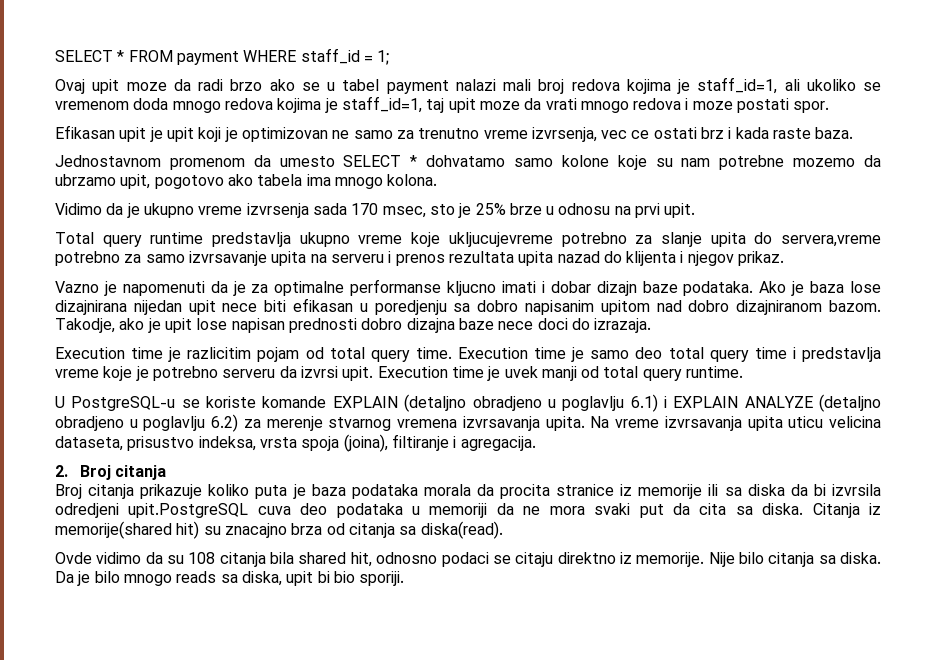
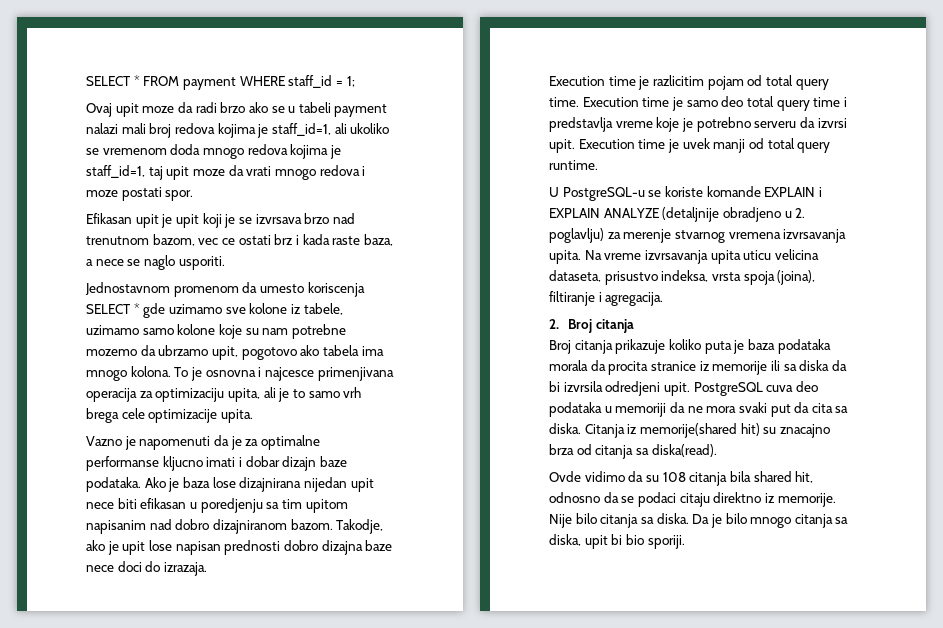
- Ovaj upit moze da radi brzo ako se u tabel payment nalazi mali broj redova kojima je staff_id=1, ali ukoliko se vremenom doda mnogo redova kojima je staff_id=1, taj upit moze da vrati mnogo redova i moze postati spor.
+ Ovaj upit moze da radi brzo ako se u tabeli payment nalazi mali broj redova kojima je staff_id=1, ali ukoliko se vremenom doda mnogo redova kojima je staff_id=1, taj upit moze da vrati mnogo redova i moze postati spor.
- Efikasan upit je upit koji je optimizovan ne samo za trenutno vreme izvrsenja, vec ce ostati brz i kada raste baza.
+ Efikasan upit je upit koji je se izvrsava brzo nad trenutnom bazom, vec ce ostati brz i kada raste baza, a nece se naglo usporiti.
- Jednostavnom promenom da umesto SELECT * dohvatamo samo kolone koje su nam potrebne mozemo da ubrzamo upit, pogotovo ako tabela ima mnogo kolona.
- Vidimo da je ukupno vreme izvrsenja sada 170 msec, sto je 25% brze u odnosu na prvi upit.
- Total query runtime predstavlja ukupno vreme koje ukljucujevreme potrebno za slanje upita do servera,vreme potrebno za samo izvrsavanje upita na serveru i prenos rezultata upita nazad do klijenta i njegov prikaz.
+ Jednostavnom promenom da umesto koriscenja SELECT * gde uzimamo sve kolone iz tabele, uzimamo samo kolone koje su nam potrebne mozemo da ubrzamo upit, pogotovo ako tabela ima mnogo kolona. To je osnovna i najcesce primenjivana operacija za optimizaciju upita, ali je to samo vrh brega cele optimizacije upita.
- Ako je baza lose dizajnirana nijedan upit nece biti efikasan u poredjenju sa dobro napisanim upitom nad dobro dizajniranom bazom.
+ Ako je baza lose dizajnirana nijedan upit nece biti efikasan u poredjenju sa tim upitom napisanim nad dobro dizajniranom bazom.
- U PostgreSQL-u se koriste komande EXPLAIN (detaljno obradjeno u poglavlju 6.1) i EXPLAIN ANALYZE (detaljno obradjeno u poglavlju 6.2) za merenje stvarnog vremena izvrsavanja upita.
+ U PostgreSQL-u se koriste komande EXPLAIN i EXPLAIN ANALYZE (detaljnije obradjeno u 2. poglavlju) za merenje stvarnog vremena izvrsavanja upita.
- Broj citanja prikazuje koliko puta je baza podataka morala da procita stranice iz memorije ili sa diska da bi izvrsila odredjeni upit.PostgreSQL cuva deo podataka u memoriji da ne mora svaki put da cita sa diska.
+ Broj citanja prikazuje koliko puta je baza podataka morala da procita stranice iz memorije ili sa diska da bi izvrsila odredjeni upit. PostgreSQL cuva deo podataka u memoriji da ne mora svaki put da cita sa diska.
- Ovde vidimo da su 108 citanja bila shared hit, odnosno podaci se citaju direktno iz memorije.
+ Ovde vidimo da su 108 citanja bila shared hit, odnosno da se podaci citaju direktno iz memorije.
- Da je bilo mnogo reads sa diska, upit bi bio sporiji.
+ Da je bilo mnogo citanja sa diska, upit bi bio sporiji.

